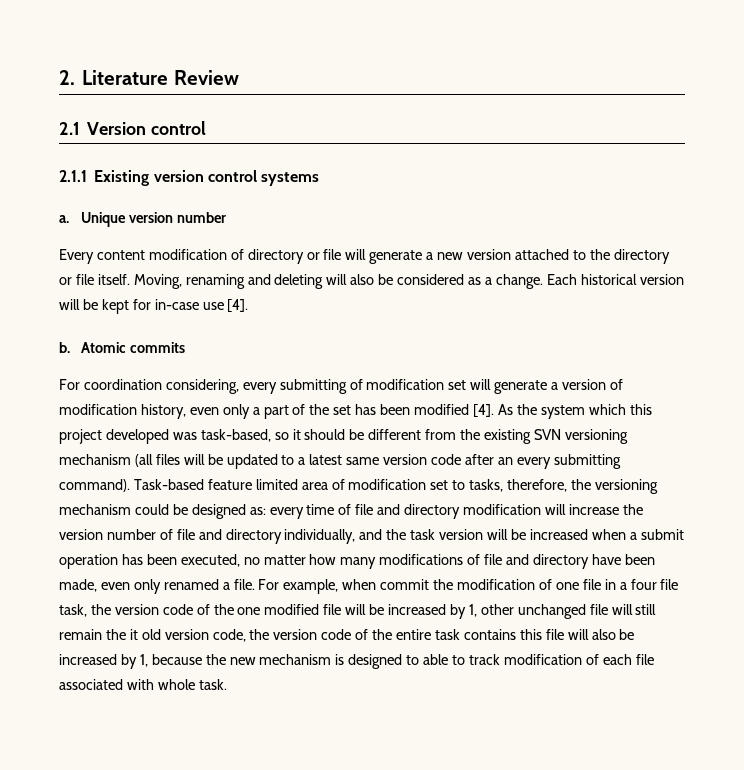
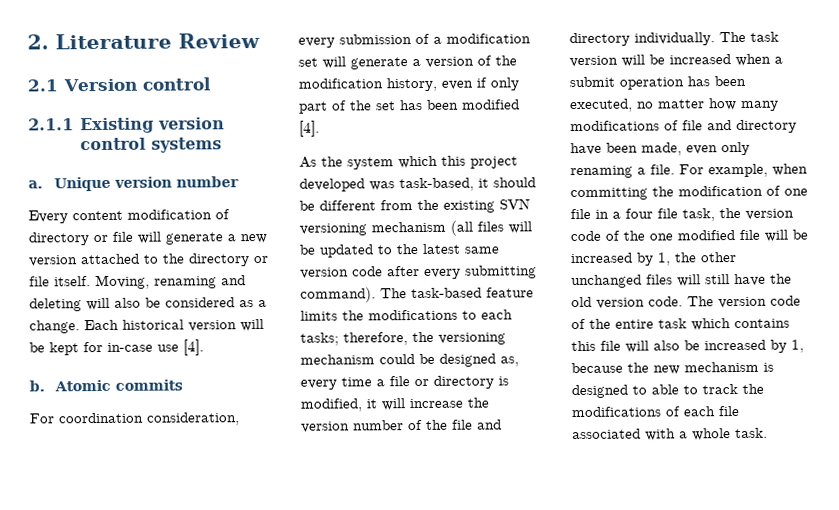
- For coordination considering, every submitting of modification set will generate a version of modification history, even only a part of the set has been modified [4]. As the system which this project developed was task-based, so it should be different from the existing SVN versioning mechanism (all files will be updated to a latest same version code after an every submitting command).
+ For coordination consideration, every submission of a modification set will generate a version of the modification history, even if only part of the set has been modified [4].
+ As the system which this project developed was task-based, it should be different from the existing SVN versioning mechanism (all files will be updated to the latest same version code after every submitting command).
- Task-based feature limited area of modification set to tasks, therefore, the versioning mechanism could be designed as: every time of file and directory modification will increase the version number of file and directory individually, and the task version will be increased when a submit operation has been executed, no matter how many modifications of file and directory have been made, even only renamed a file.
+ The task-based feature limits the modifications to each tasks; therefore, the versioning mechanism could be designed as, every time a file or directory is modified, it will increase the version number of the file and directory individually. The task version will be increased when a submit operation has been executed, no matter how many modifications of file and directory have been made, even only renaming a file.
- For example, when commit the modification of one file in a four file task, the version code of the one modified file will be increased by 1, other unchanged file will still remain the it old version code, the version code of the entire task contains this file will also be increased by 1, because the new mechanism is designed to able to track modification of each file associated with whole task.
+ For example, when committing the modification of one file in a four file task, the version code of the one modified file will be increased by 1, the other unchanged files will still have the old version code. The version code of the entire task which contains this file will also be increased by 1, because the new mechanism is designed to able to track the modifications of each file associated with a whole task.

